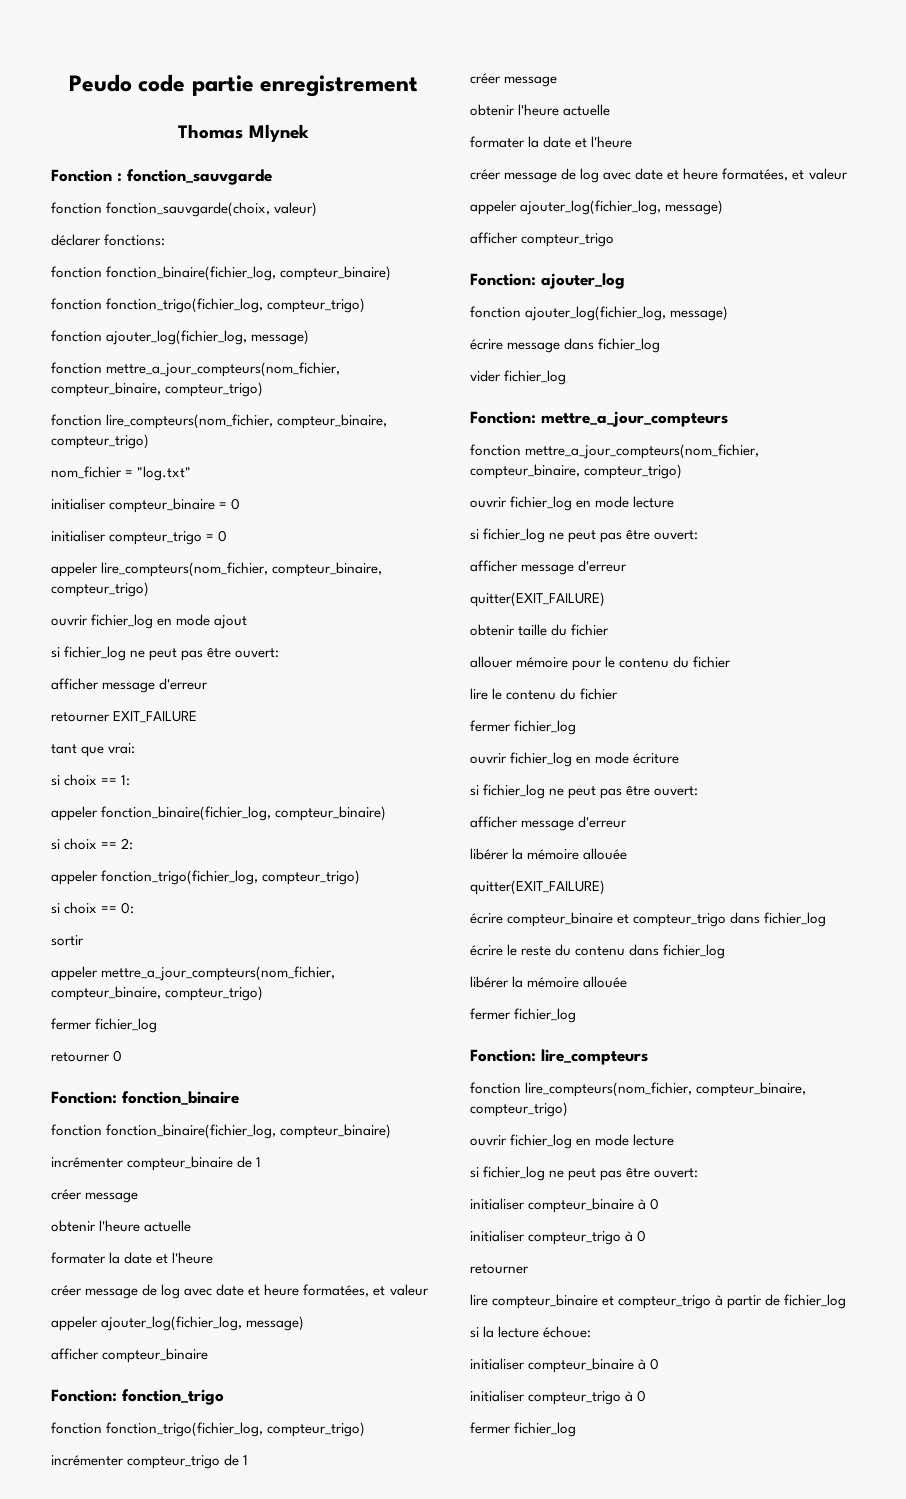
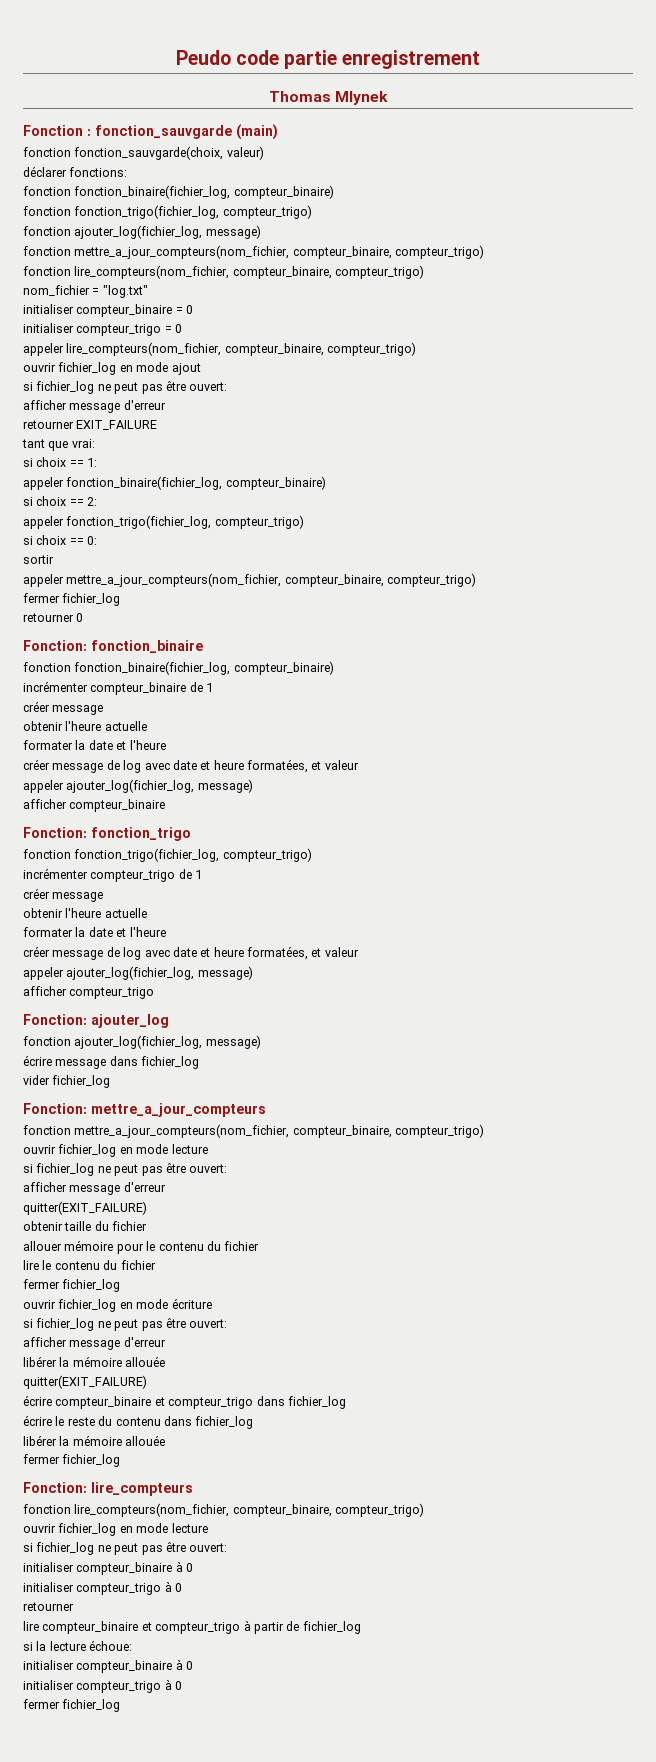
- Fonction : fonction_sauvgarde
+ Fonction : fonction_sauvgarde (main)

